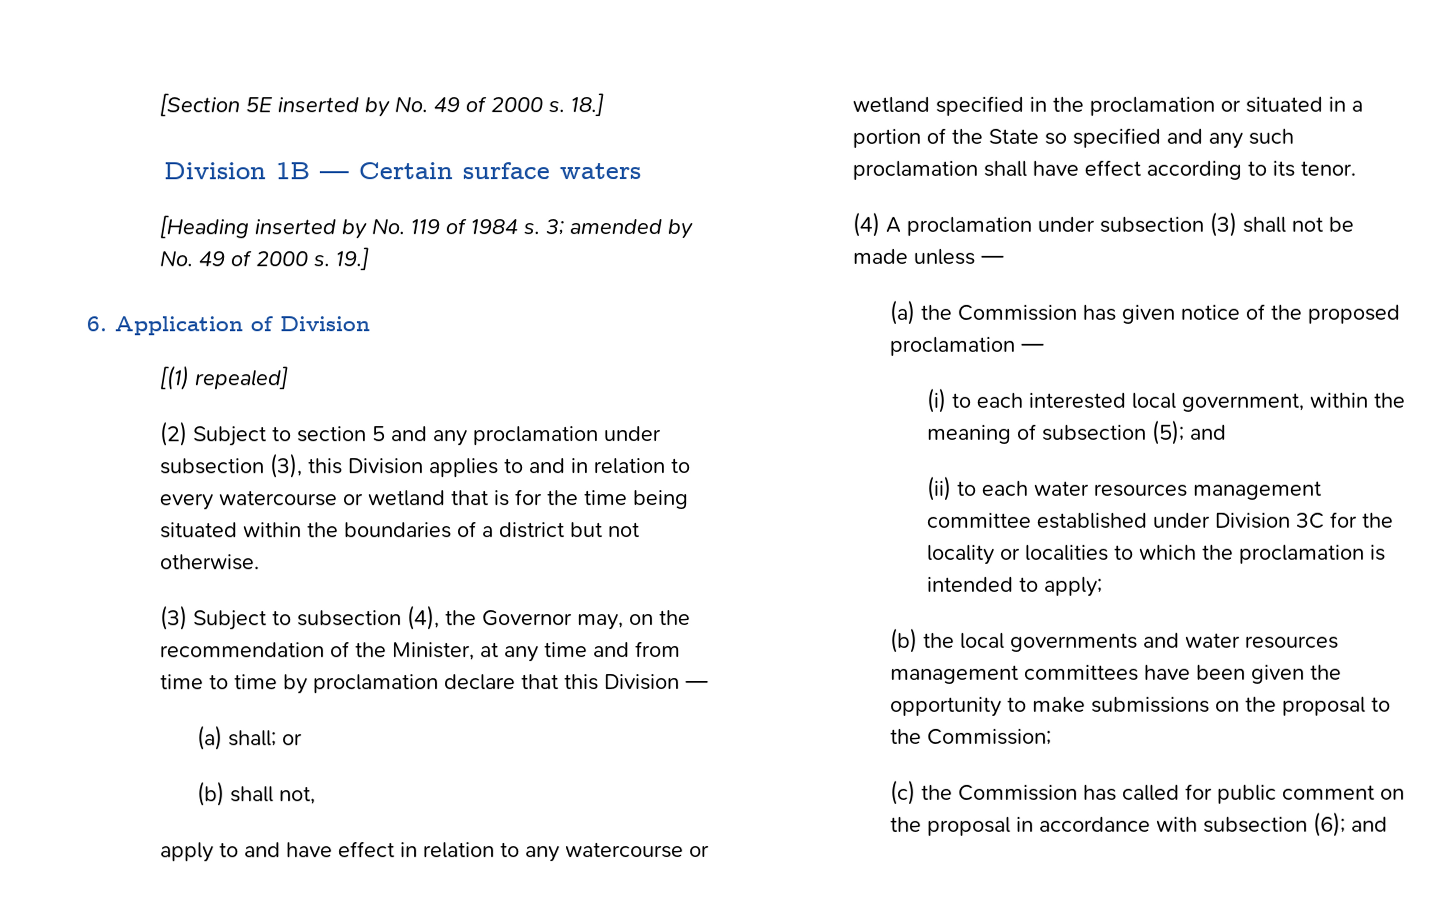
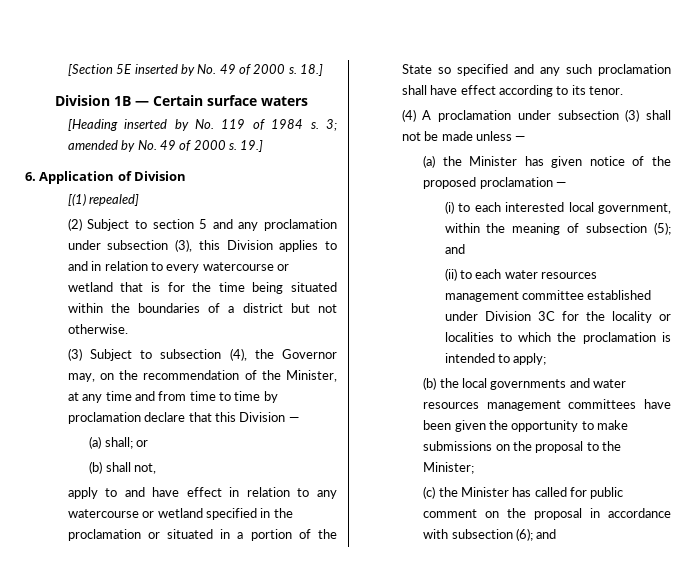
- (a) the Commission has given notice of the proposed proclamation —
+ (a) the Minister has given notice of the proposed proclamation —
- (b) the local governments and water resources management committees have been given the opportunity to make submissions on the proposal to the Commission;
+ (b) the local governments and water resources management committees have been given the opportunity to make submissions on the proposal to the Minister;
- (c) the Commission has called for public comment on the proposal in accordance with subsection (6); and
+ (c) the Minister has called for public comment on the proposal in accordance with subsection (6); and

